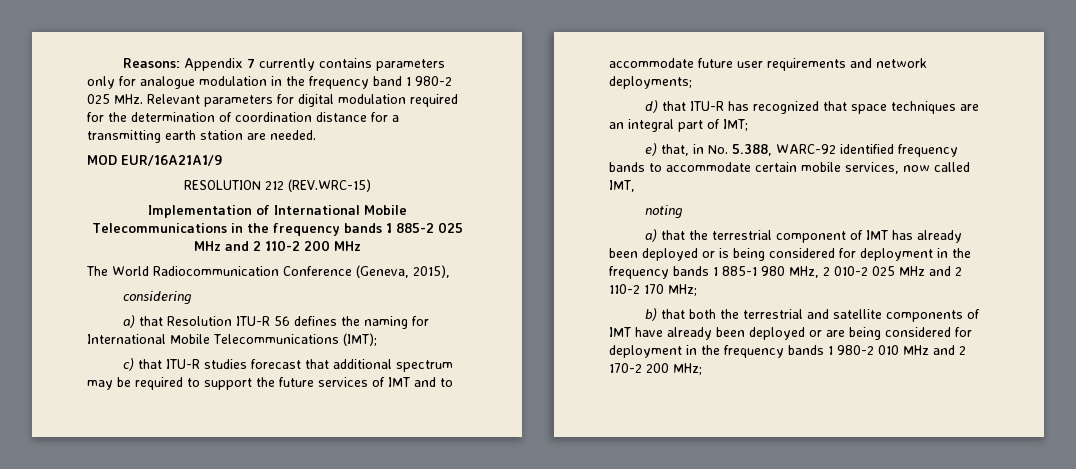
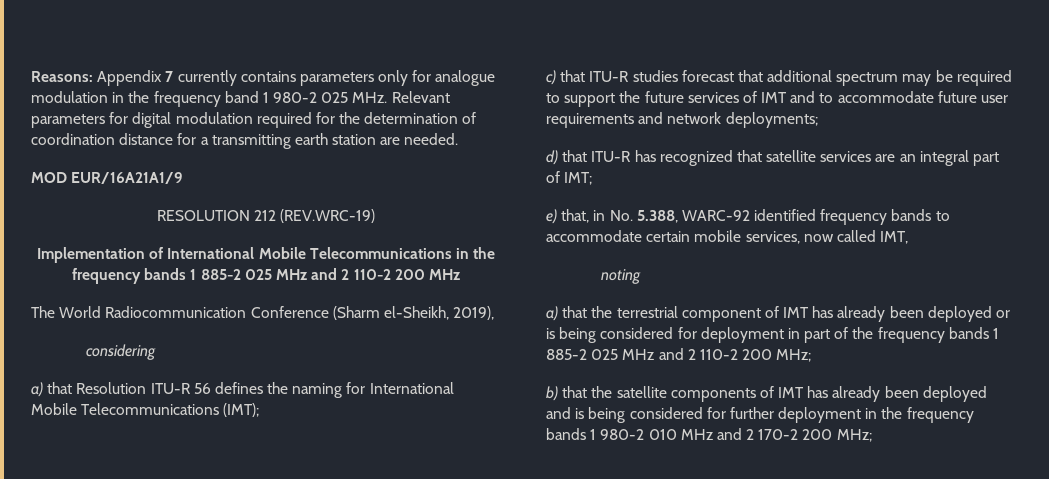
- RESOLUTION 212 (REV.WRC-15)
+ RESOLUTION 212 (REV.WRC-19)
- The World Radiocommunication Conference (Geneva, 2015),
+ The World Radiocommunication Conference (Sharm el-Sheikh, 2019),
- d) that ITU-R has recognized that space techniques are an integral part of IMT;
+ d) that ITU-R has recognized that satellite services are an integral part of IMT;
- a) that the terrestrial component of IMT has already been deployed or is being considered for deployment in the frequency bands 1 885-1 980 MHz, 2 010-2 025 MHz and 2 110-2 170 MHz;
+ a) that the terrestrial component of IMT has already been deployed or is being considered for deployment in part of the frequency bands 1 885-2 025 MHz and 2 110-2 200 MHz;
- b) that both the terrestrial and satellite components of IMT have already been deployed or are being considered for deployment in the frequency bands 1 980-2 010 MHz and 2 170-2 200 MHz;
+ b) that the satellite components of IMT has already been deployed and is being considered for further deployment in the frequency bands 1 980-2 010 MHz and 2 170-2 200 MHz;

